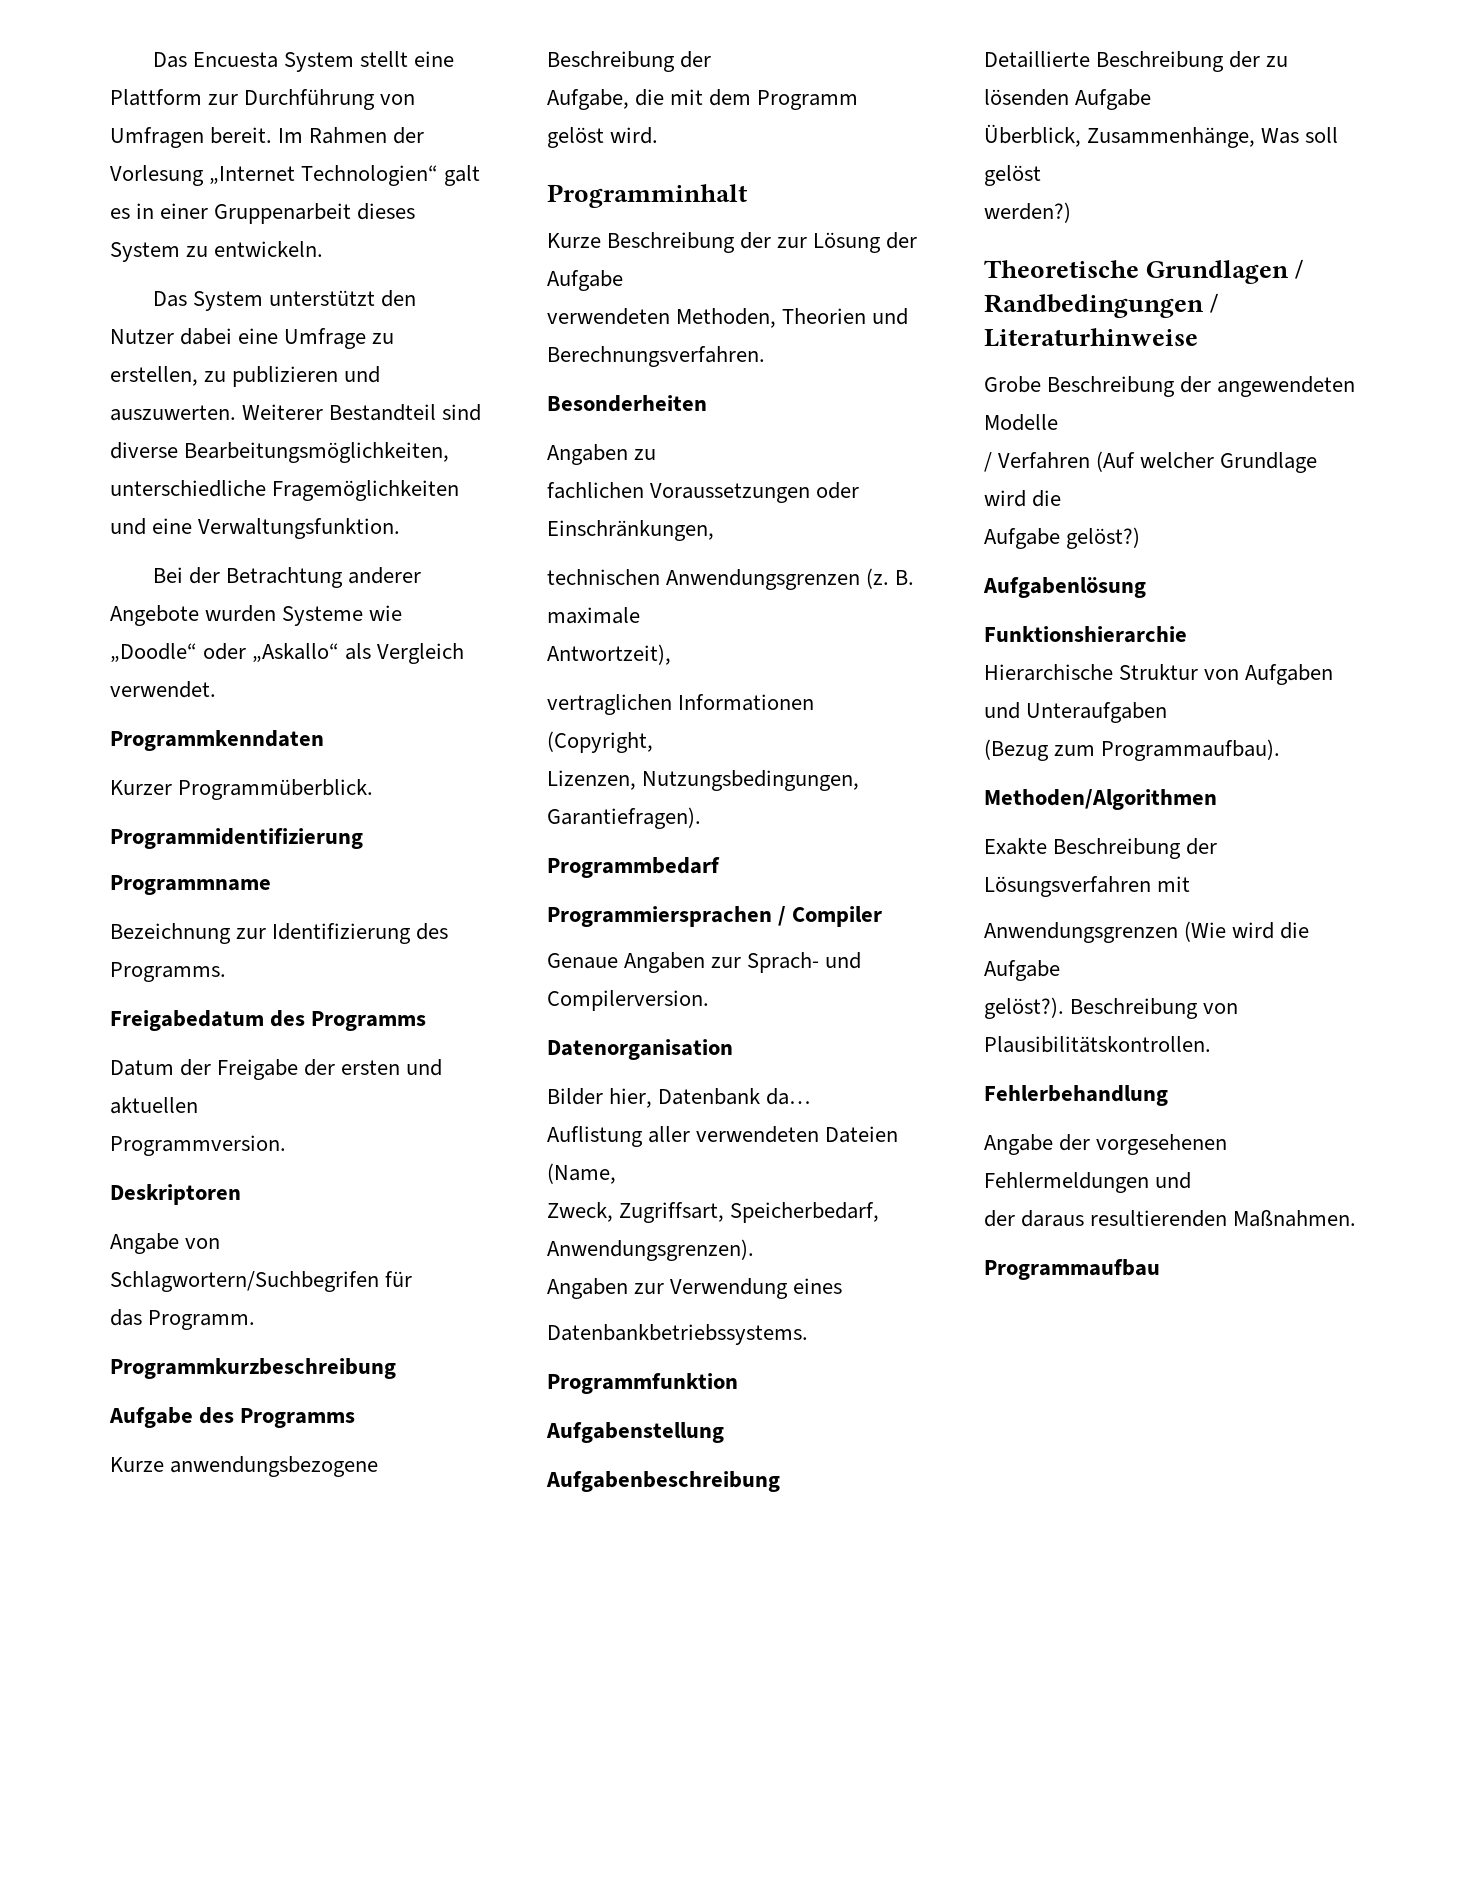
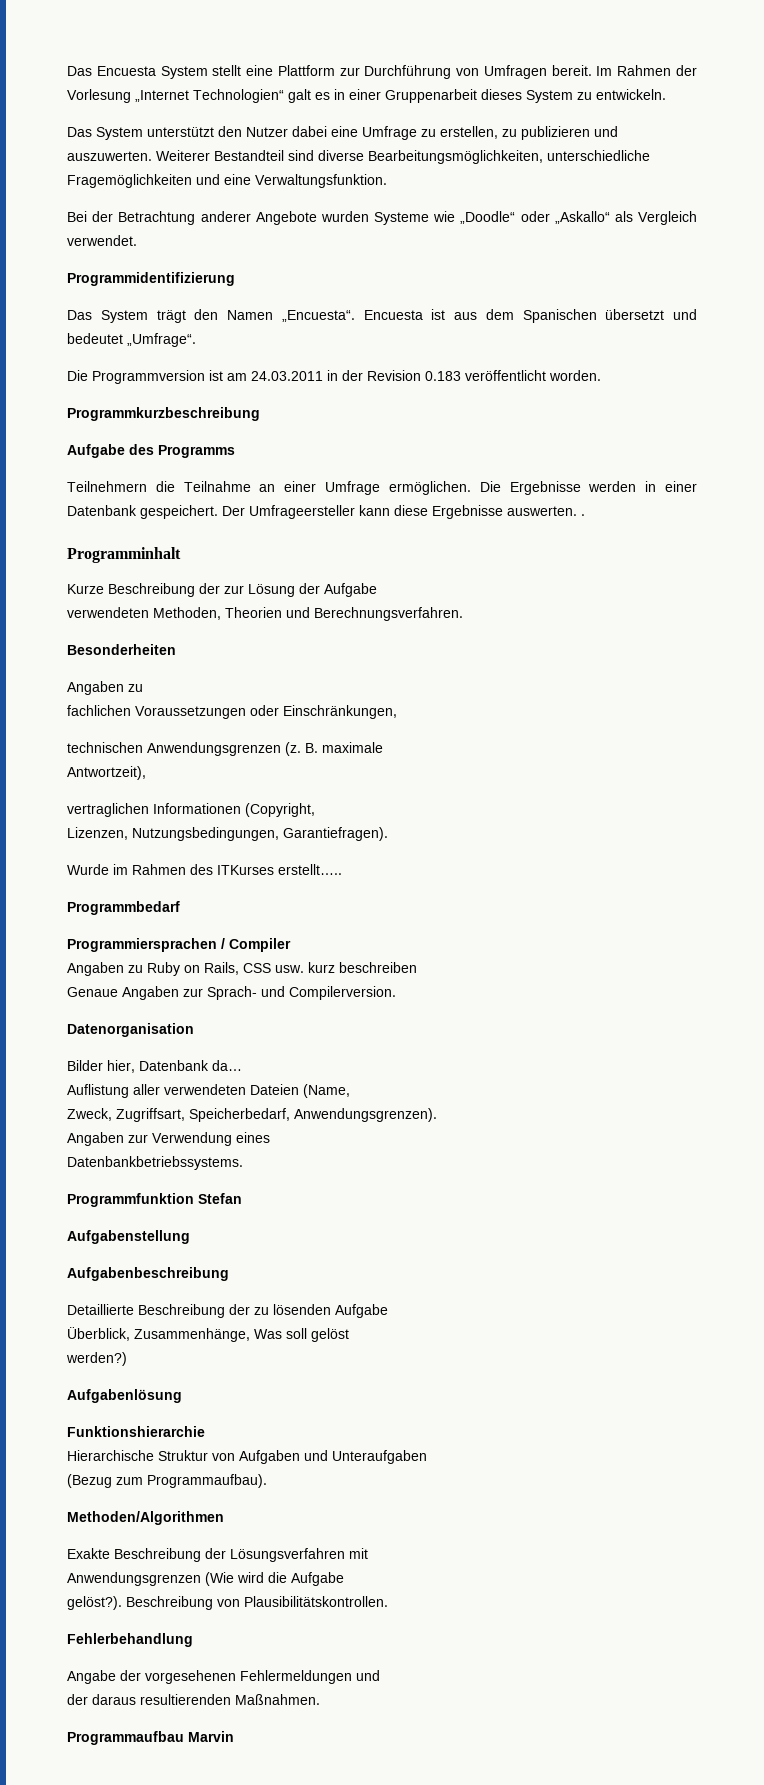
- Programmkenndaten
- Kurzer Programmüberblick.
  Programmidentifizierung
- Programmname
- Bezeichnung zur Identifizierung des Programms.
- Freigabedatum des Programms
- Datum der Freigabe der ersten und aktuellen
- Programmversion.
- Deskriptoren
- Angabe von Schlagwortern/Suchbegrifen für
- das Programm.
+ Das System trägt den Namen „Encuesta“. Encuesta ist aus dem Spanischen übersetzt und bedeutet „Umfrage“.
+ Die Programmversion ist am 24.03.2011 in der Revision 0.183 veröffentlicht worden.
  Programmkurzbeschreibung
  Aufgabe des Programms
- Kurze anwendungsbezogene Beschreibung der
- Aufgabe, die mit dem Programm gelöst wird.
+ Teilnehmern die Teilnahme an einer Umfrage ermöglichen. Die Ergebnisse werden in einer Datenbank gespeichert. Der Umfrageersteller kann diese Ergebnisse auswerten. .
+ Wurde im Rahmen des ITKurses erstellt…..
  Programmbedarf
  Programmiersprachen / Compiler
+ Angaben zu Ruby on Rails, CSS usw. kurz beschreiben
- Programmfunktion
+ Programmfunktion Stefan
- Theoretische Grundlagen / Randbedingungen / Literaturhinweise
- Grobe Beschreibung der angewendeten Modelle
- / Verfahren (Auf welcher Grundlage wird die
- Aufgabe gelöst?)
- Programmaufbau
+ Programmaufbau Marvin

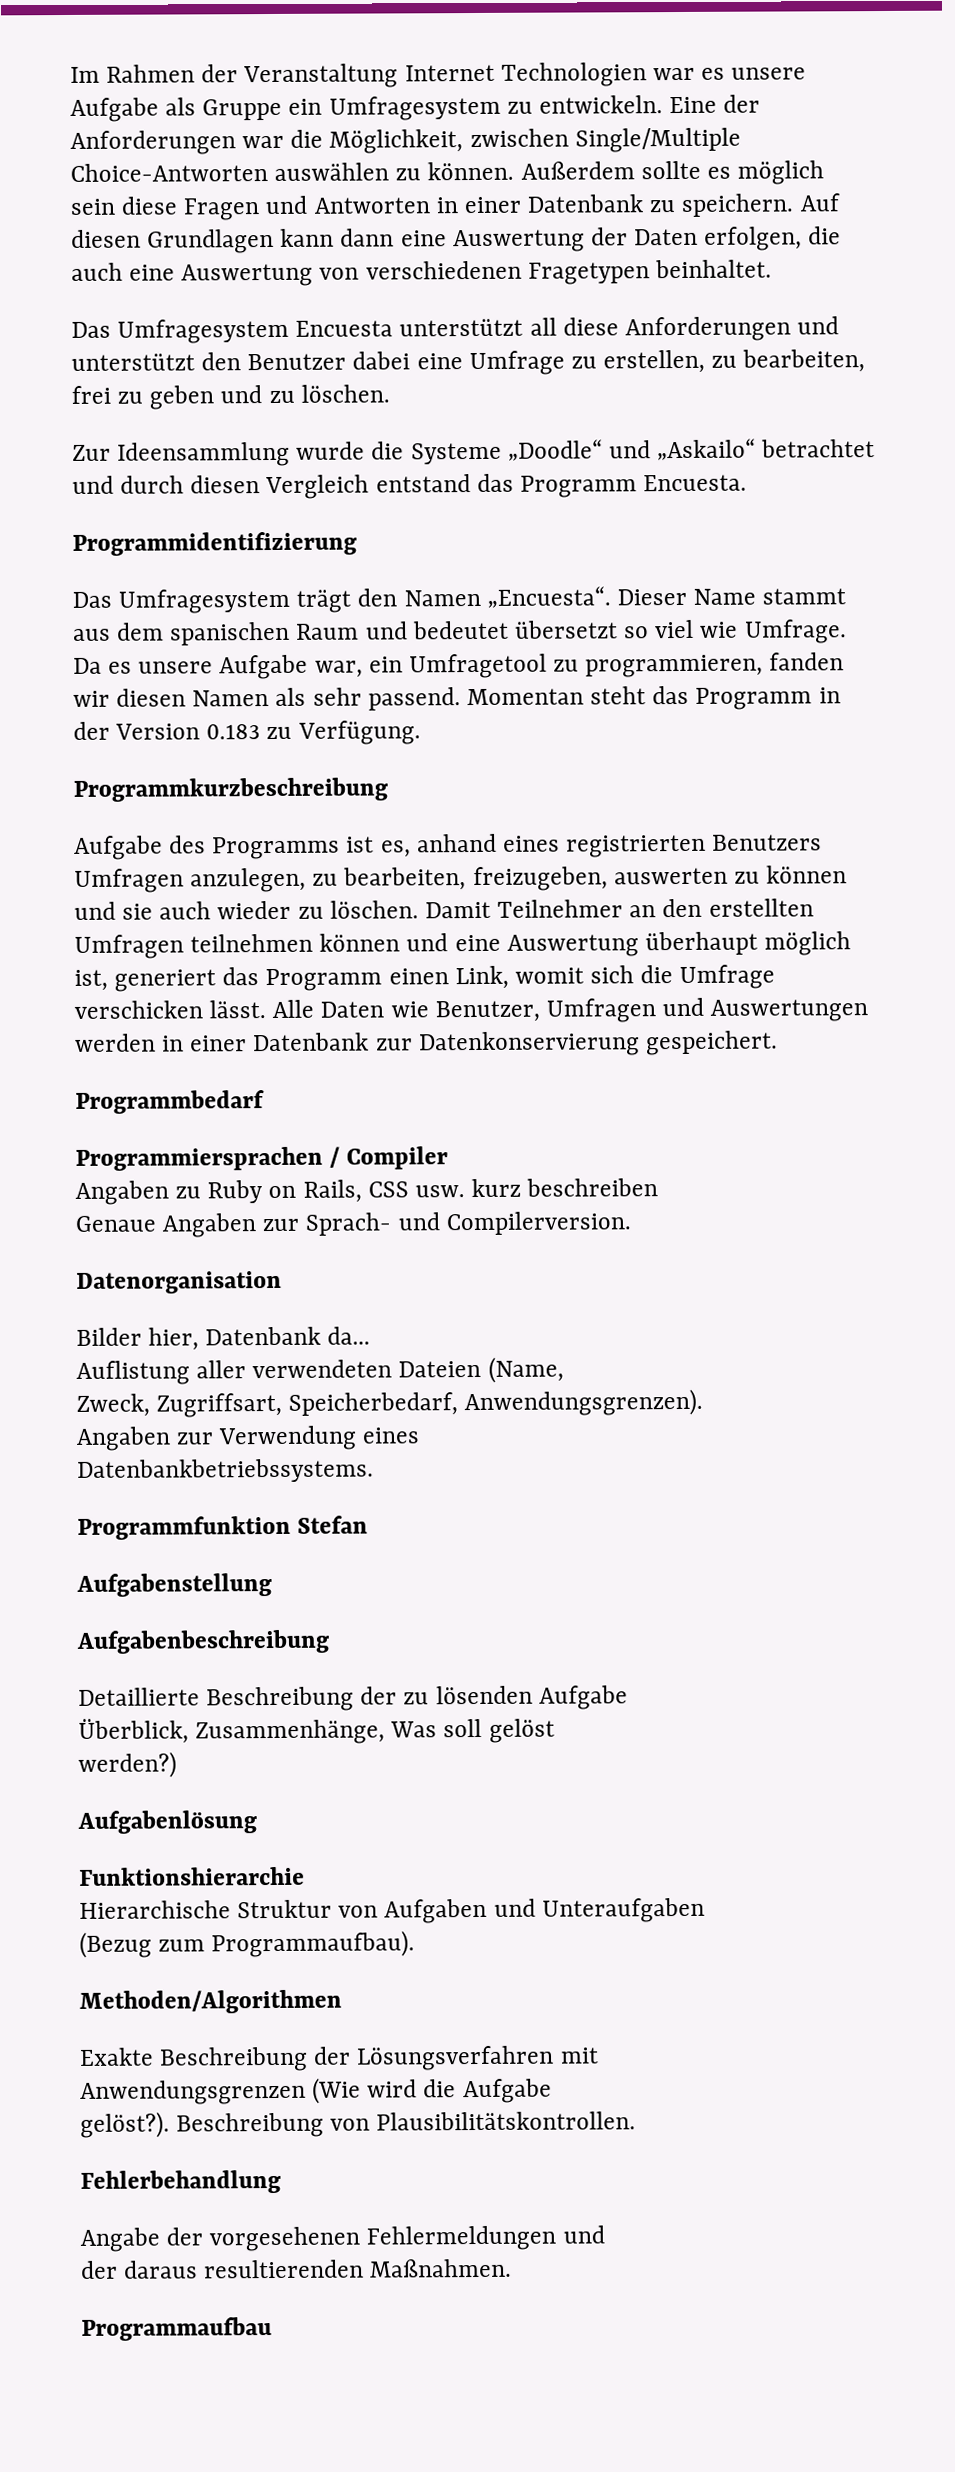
- Das Encuesta System stellt eine Plattform zur Durchführung von Umfragen bereit. Im Rahmen der Vorlesung „Internet Technologien“ galt es in einer Gruppenarbeit dieses System zu entwickeln.
- Das System unterstützt den Nutzer dabei eine Umfrage zu erstellen, zu publizieren und auszuwerten. Weiterer Bestandteil sind diverse Bearbeitungsmöglichkeiten, unterschiedliche Fragemöglichkeiten und eine Verwaltungsfunktion.
- Bei der Betrachtung anderer Angebote wurden Systeme wie „Doodle“ oder „Askallo“ als Vergleich verwendet.
+ Im Rahmen der Veranstaltung Internet Technologien war es unsere Aufgabe als Gruppe ein Umfragesystem zu entwickeln. Eine der Anforderungen war die Möglichkeit, zwischen Single/Multiple Choice-Antworten auswählen zu können. Außerdem sollte es möglich sein diese Fragen und Antworten in einer Datenbank zu speichern. Auf diesen Grundlagen kann dann eine Auswertung der Daten erfolgen, die auch eine Auswertung von verschiedenen Fragetypen beinhaltet.
+ Das Umfragesystem Encuesta unterstützt all diese Anforderungen und unterstützt den Benutzer dabei eine Umfrage zu erstellen, zu bearbeiten, frei zu geben und zu löschen.
+ Zur Ideensammlung wurde die Systeme „Doodle“ und „Askailo“ betrachtet und durch diesen Vergleich entstand das Programm Encuesta.
- Das System trägt den Namen „Encuesta“.
+ Das Umfragesystem trägt den Namen „Encuesta“.
- Encuesta ist aus dem Spanischen übersetzt und bedeutet „Umfrage“.
- Die Programmversion ist am 24.03.2011 in der Revision 0.183 veröffentlicht worden.
+ Dieser Name stammt aus dem spanischen Raum und bedeutet übersetzt so viel wie Umfrage. Da es unsere Aufgabe war, ein Umfragetool zu programmieren, fanden wir diesen Namen als sehr passend. Momentan steht das Programm in der Version 0.183 zu Verfügung.
  Programmkurzbeschreibung
- Aufgabe des Programms
- Teilnehmern die Teilnahme an einer Umfrage ermöglichen. Die Ergebnisse werden in einer Datenbank gespeichert. Der Umfrageersteller kann diese Ergebnisse auswerten. .
- Programminhalt
- Kurze Beschreibung der zur Lösung der Aufgabe
- verwendeten Methoden, Theorien und Berechnungsverfahren.
- Besonderheiten
- Angaben zu
- fachlichen Voraussetzungen oder Einschränkungen,
- technischen Anwendungsgrenzen (z. B. maximale
- Antwortzeit),
- vertraglichen Informationen (Copyright,
- Lizenzen, Nutzungsbedingungen, Garantiefragen).
- Wurde im Rahmen des ITKurses erstellt…..
+ Aufgabe des Programms ist es, anhand eines registrierten Benutzers Umfragen anzulegen, zu bearbeiten, freizugeben, auswerten zu können und sie auch wieder zu löschen. Damit Teilnehmer an den erstellten Umfragen teilnehmen können und eine Auswertung überhaupt möglich ist, generiert das Programm einen Link, womit sich die Umfrage verschicken lässt. Alle Daten wie Benutzer, Umfragen und Auswertungen werden in einer Datenbank zur Datenkonservierung gespeichert.
- Programmaufbau Marvin
+ Programmaufbau

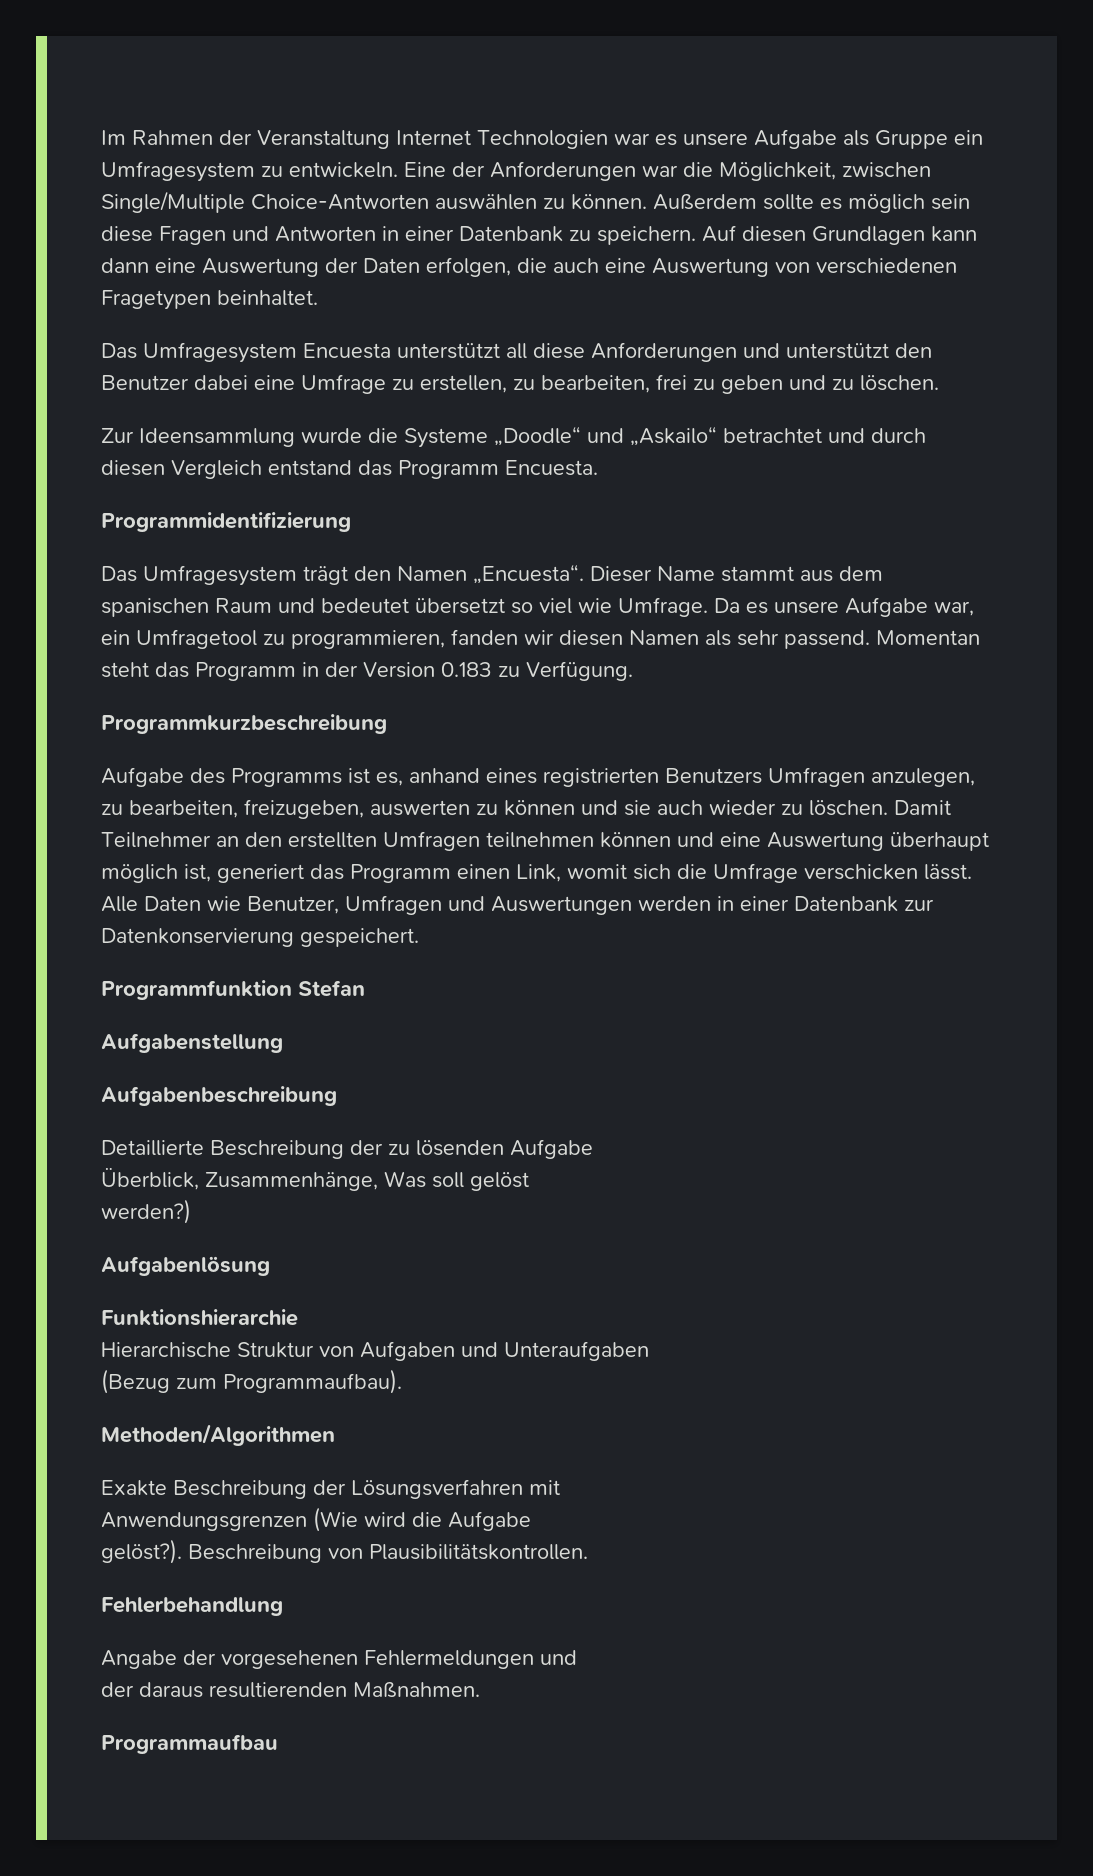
- Programmbedarf
- Programmiersprachen / Compiler
- Angaben zu Ruby on Rails, CSS usw. kurz beschreiben
- Genaue Angaben zur Sprach- und Compilerversion.
- Datenorganisation
- Bilder hier, Datenbank da…
- Auflistung aller verwendeten Dateien (Name,
- Zweck, Zugriffsart, Speicherbedarf, Anwendungsgrenzen).
- Angaben zur Verwendung eines
- Datenbankbetriebssystems.

